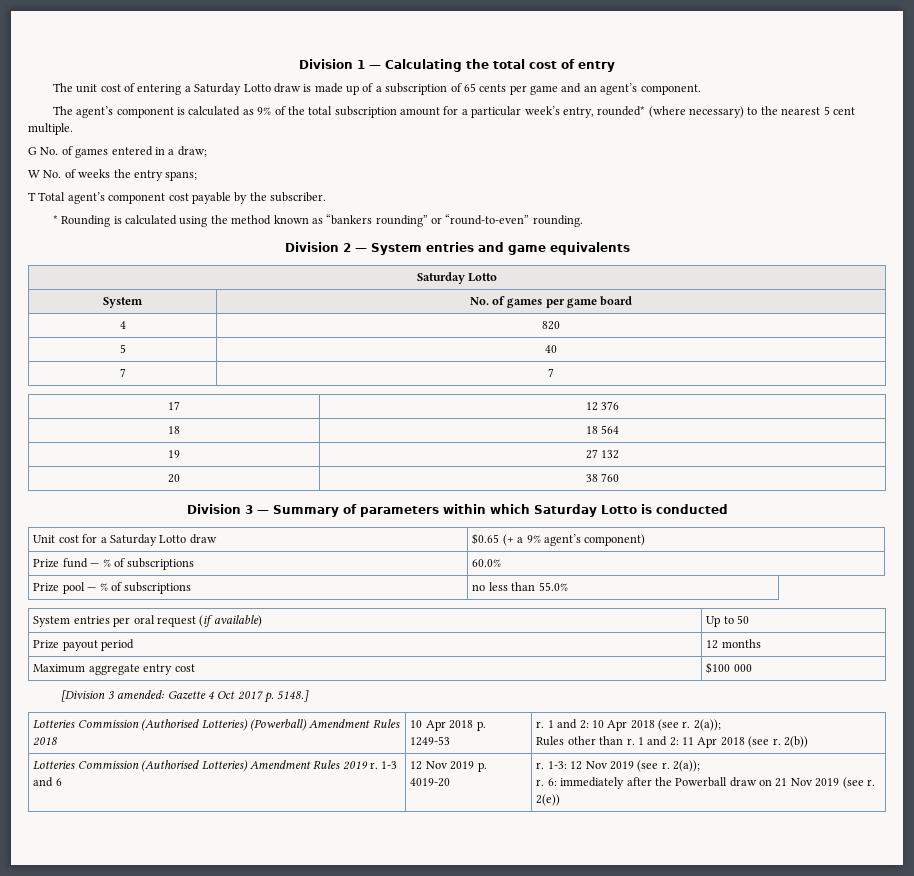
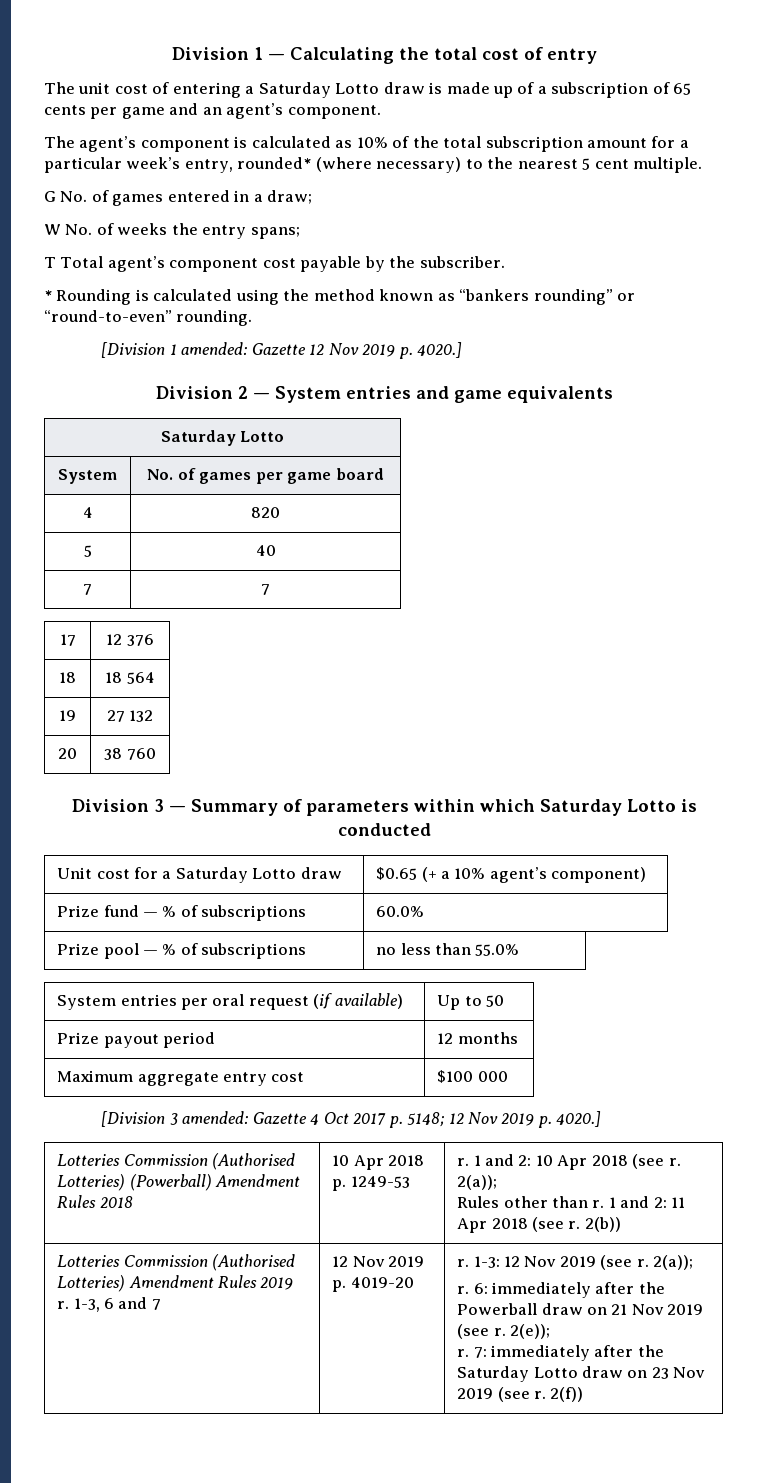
- The agent’s component is calculated as 9% of the total subscription amount for a particular week’s entry, rounded* (where necessary) to the nearest 5 cent multiple.
+ The agent’s component is calculated as 10% of the total subscription amount for a particular week’s entry, rounded* (where necessary) to the nearest 5 cent multiple.
+ [Division 1 amended: Gazette 12 Nov 2019 p. 4020.]
- Unit cost for a Saturday Lotto draw | $0.65 (+ a 9% agent’s component)
+ Unit cost for a Saturday Lotto draw | $0.65 (+ a 10% agent’s component)
- [Division 3 amended: Gazette 4 Oct 2017 p. 5148.]
+ [Division 3 amended: Gazette 4 Oct 2017 p. 5148; 12 Nov 2019 p. 4020.]
- 1-3 and 6
+ 1-3, 6 and 7
- 2(e))
+ 2(e));
+ r. 7: immediately after the Saturday Lotto draw on 23 Nov 2019 (see r. 2(f))

